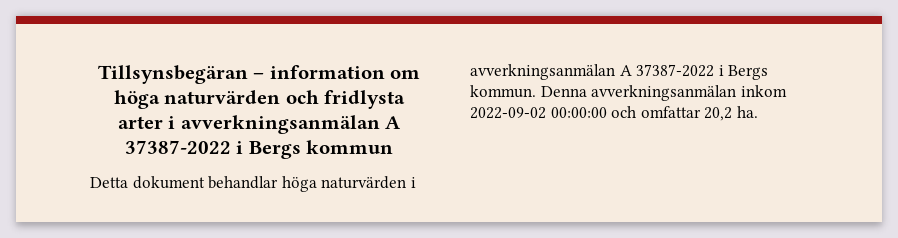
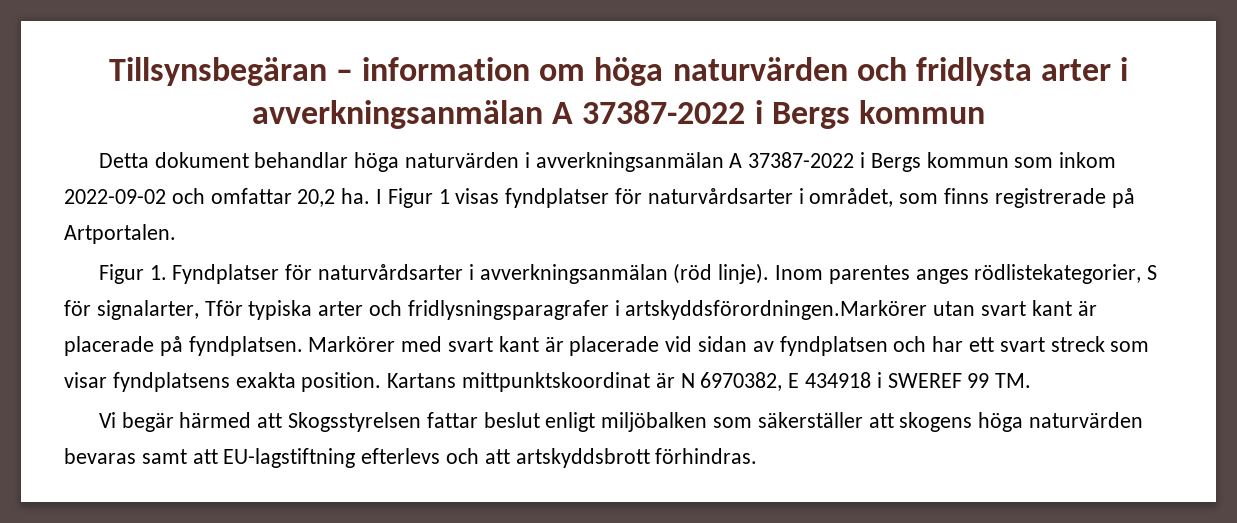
- Detta dokument behandlar höga naturvärden i avverkningsanmälan A 37387-2022 i Bergs kommun. Denna avverkningsanmälan inkom 2022-09-02 00:00:00 och omfattar 20,2 ha.
+ Detta dokument behandlar höga naturvärden i avverkningsanmälan A 37387-2022 i Bergs kommun som inkom 2022-09-02 och omfattar 20,2 ha.
+ I Figur 1 visas fyndplatser för naturvårdsarter i området, som finns registrerade på Artportalen.
+ Figur 1. Fyndplatser för naturvårdsarter i avverkningsanmälan (röd linje). Inom parentes anges rödlistekategorier, S för signalarter, Tför typiska arter och fridlysningsparagrafer i artskyddsförordningen.Markörer utan svart kant är placerade på fyndplatsen. Markörer med svart kant är placerade vid sidan av fyndplatsen och har ett svart streck som visar fyndplatsens exakta position. Kartans mittpunktskoordinat är N 6970382, E 434918 i SWEREF 99 TM.
+ Vi begär härmed att Skogsstyrelsen fattar beslut enligt miljöbalken som säkerställer att skogens höga naturvärden bevaras samt att EU-lagstiftning efterlevs och att artskyddsbrott förhindras.

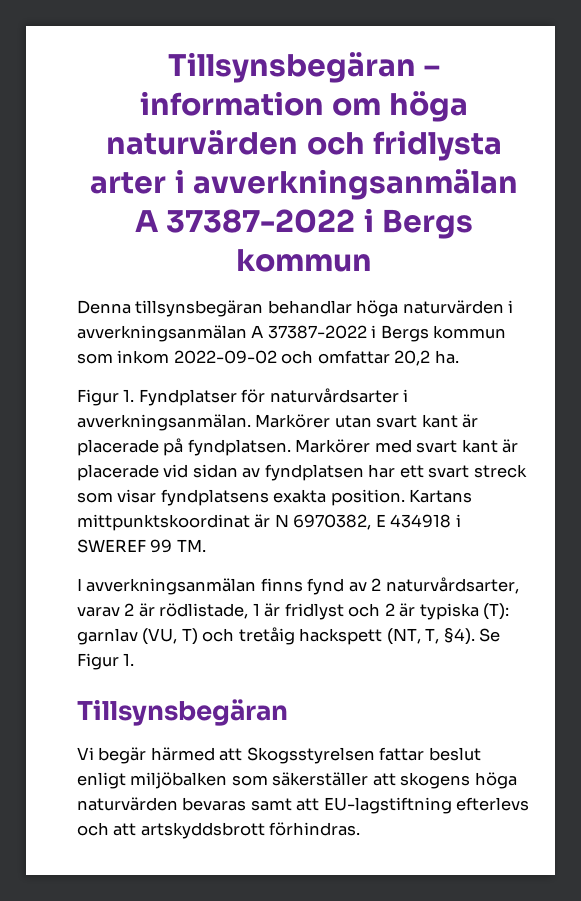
- Detta dokument behandlar höga naturvärden i avverkningsanmälan A 37387-2022 i Bergs kommun som inkom 2022-09-02 och omfattar 20,2 ha. I Figur 1 visas fyndplatser för naturvårdsarter i området, som finns registrerade på Artportalen.
+ Denna tillsynsbegäran behandlar höga naturvärden i avverkningsanmälan A 37387-2022 i Bergs kommun som inkom 2022-09-02 och omfattar 20,2 ha.
- Figur 1. Fyndplatser för naturvårdsarter i avverkningsanmälan (röd linje). Inom parentes anges rödlistekategorier, S för signalarter, Tför typiska arter och fridlysningsparagrafer i artskyddsförordningen.Markörer utan svart kant är placerade på fyndplatsen.
+ Figur 1. Fyndplatser för naturvårdsarter i avverkningsanmälan. Markörer utan svart kant är placerade på fyndplatsen.
- Markörer med svart kant är placerade vid sidan av fyndplatsen och har ett svart streck som visar fyndplatsens exakta position.
+ Markörer med svart kant är placerade vid sidan av fyndplatsen har ett svart streck som visar fyndplatsens exakta position.
+ I avverkningsanmälan finns fynd av 2 naturvårdsarter, varav 2 är rödlistade, 1 är fridlyst och 2 är typiska (T): garnlav (VU, T) och tretåig hackspett (NT, T, §4). Se Figur 1.
+ Tillsynsbegäran

